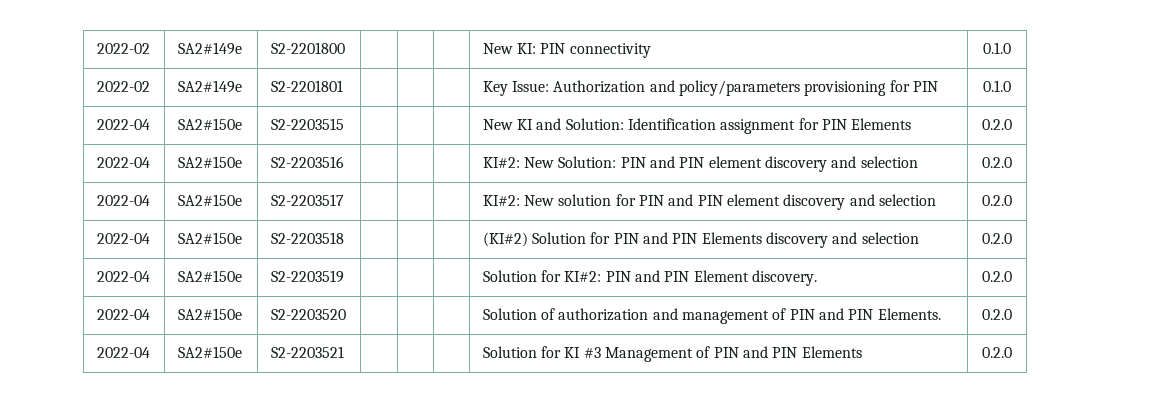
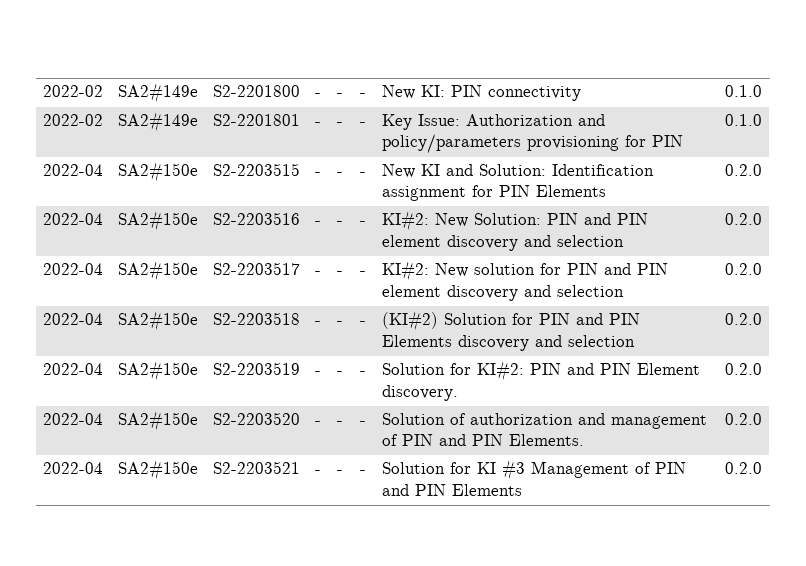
- 2022-02 | SA2#149e | S2-2201800 | | | | New KI: PIN connectivity | 0.1.0
+ 2022-02 | SA2#149e | S2-2201800 | - | - | - | New KI: PIN connectivity | 0.1.0
- 2022-02 | SA2#149e | S2-2201801 | | | | Key Issue: Authorization and policy/parameters provisioning for PIN | 0.1.0
+ 2022-02 | SA2#149e | S2-2201801 | - | - | - | Key Issue: Authorization and policy/parameters provisioning for PIN | 0.1.0
- 2022-04 | SA2#150e | S2-2203515 | | | | New KI and Solution: Identification assignment for PIN Elements | 0.2.0
+ 2022-04 | SA2#150e | S2-2203515 | - | - | - | New KI and Solution: Identification assignment for PIN Elements | 0.2.0
- 2022-04 | SA2#150e | S2-2203516 | | | | KI#2: New Solution: PIN and PIN element discovery and selection | 0.2.0
+ 2022-04 | SA2#150e | S2-2203516 | - | - | - | KI#2: New Solution: PIN and PIN element discovery and selection | 0.2.0
- 2022-04 | SA2#150e | S2-2203517 | | | | KI#2: New solution for PIN and PIN element discovery and selection | 0.2.0
+ 2022-04 | SA2#150e | S2-2203517 | - | - | - | KI#2: New solution for PIN and PIN element discovery and selection | 0.2.0
- 2022-04 | SA2#150e | S2-2203518 | | | | (KI#2) Solution for PIN and PIN Elements discovery and selection | 0.2.0
+ 2022-04 | SA2#150e | S2-2203518 | - | - | - | (KI#2) Solution for PIN and PIN Elements discovery and selection | 0.2.0
- 2022-04 | SA2#150e | S2-2203519 | | | | Solution for KI#2: PIN and PIN Element discovery. | 0.2.0
+ 2022-04 | SA2#150e | S2-2203519 | - | - | - | Solution for KI#2: PIN and PIN Element discovery. | 0.2.0
- 2022-04 | SA2#150e | S2-2203520 | | | | Solution of authorization and management of PIN and PIN Elements. | 0.2.0
+ 2022-04 | SA2#150e | S2-2203520 | - | - | - | Solution of authorization and management of PIN and PIN Elements. | 0.2.0
- 2022-04 | SA2#150e | S2-2203521 | | | | Solution for KI #3 Management of PIN and PIN Elements | 0.2.0
+ 2022-04 | SA2#150e | S2-2203521 | - | - | - | Solution for KI #3 Management of PIN and PIN Elements | 0.2.0

